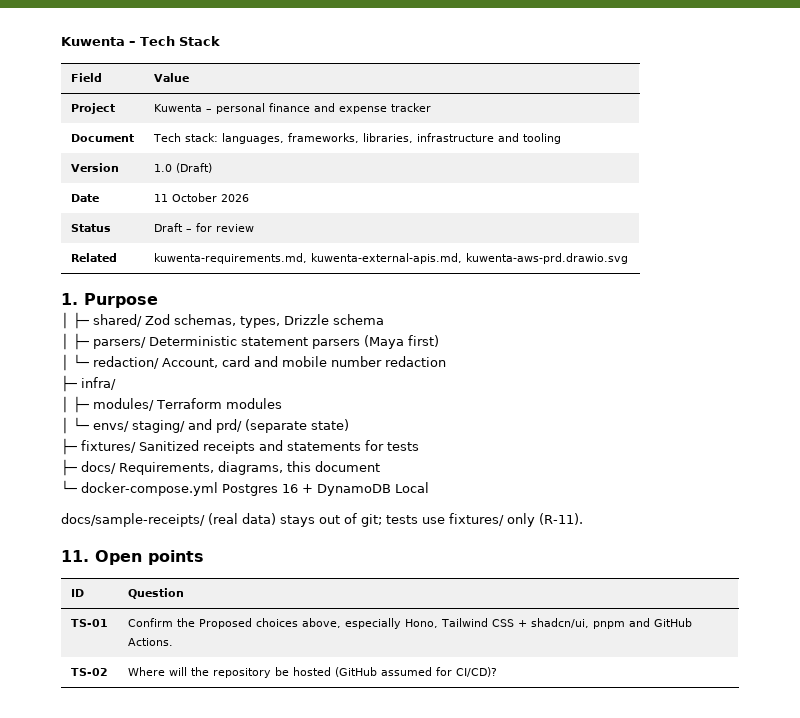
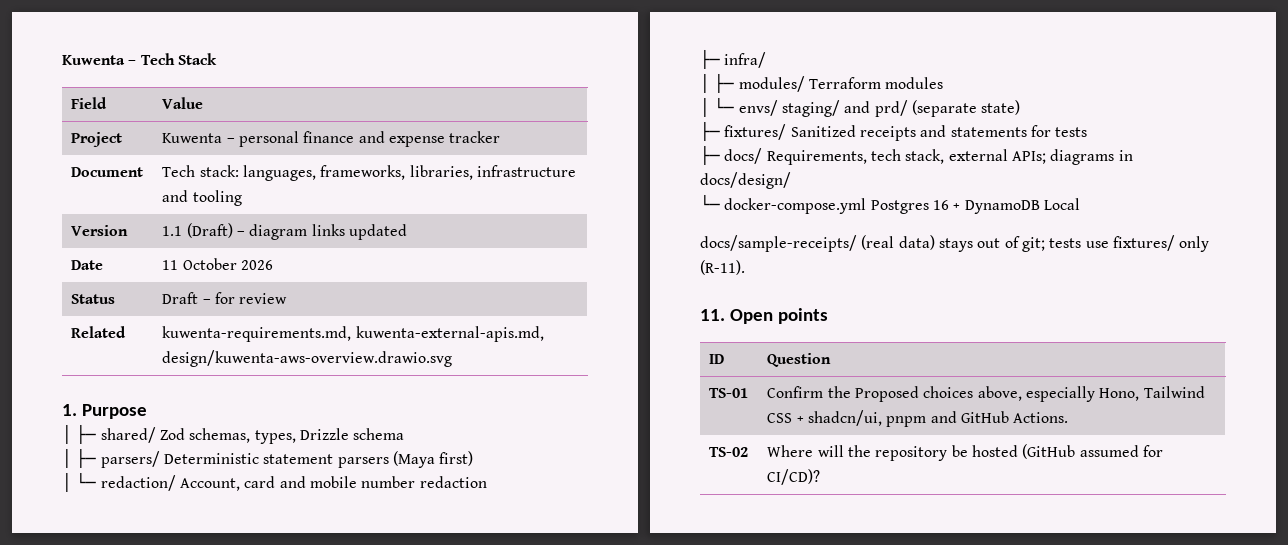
- Version | 1.0 (Draft)
+ Version | 1.1 (Draft) – diagram links updated
- Related | kuwenta-requirements.md, kuwenta-external-apis.md, kuwenta-aws-prd.drawio.svg
+ Related | kuwenta-requirements.md, kuwenta-external-apis.md, design/kuwenta-aws-overview.drawio.svg
- ├─ docs/ Requirements, diagrams, this document
+ ├─ docs/ Requirements, tech stack, external APIs; diagrams in docs/design/

